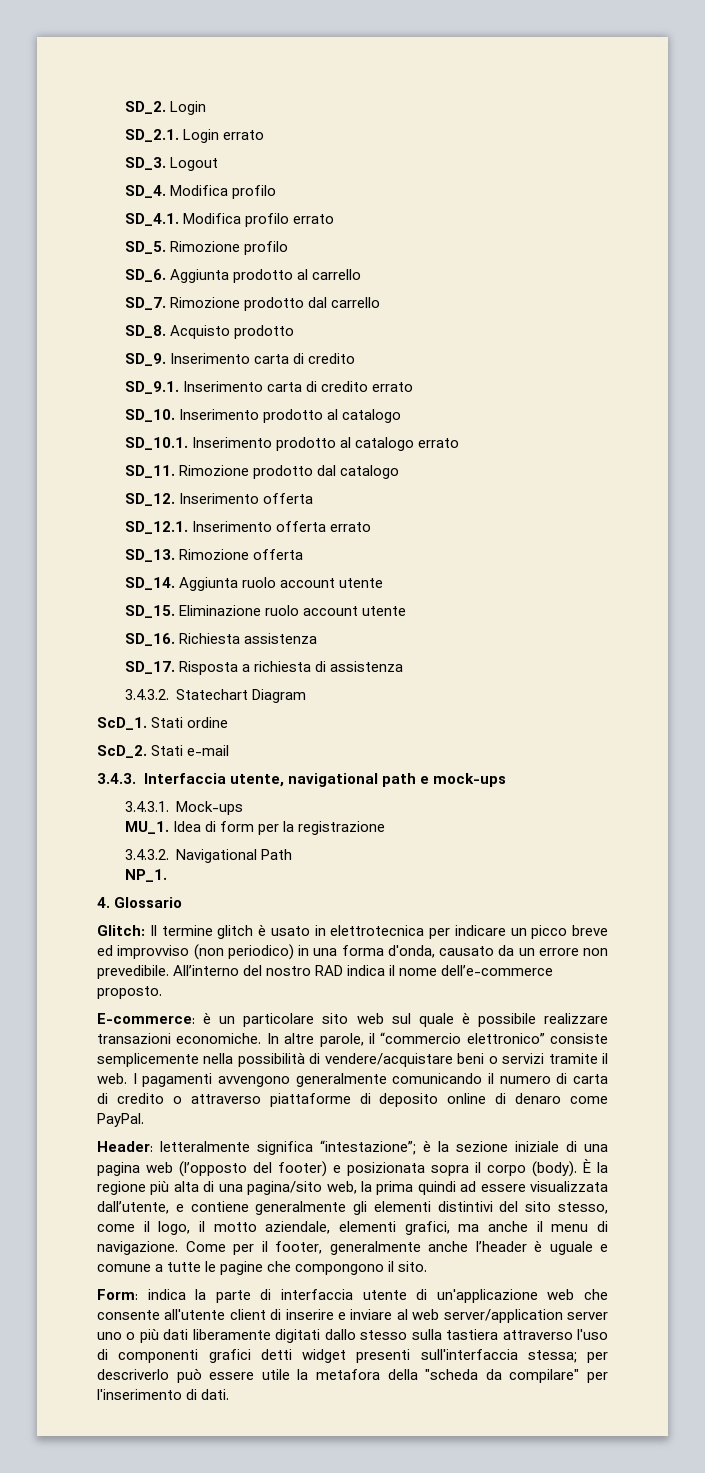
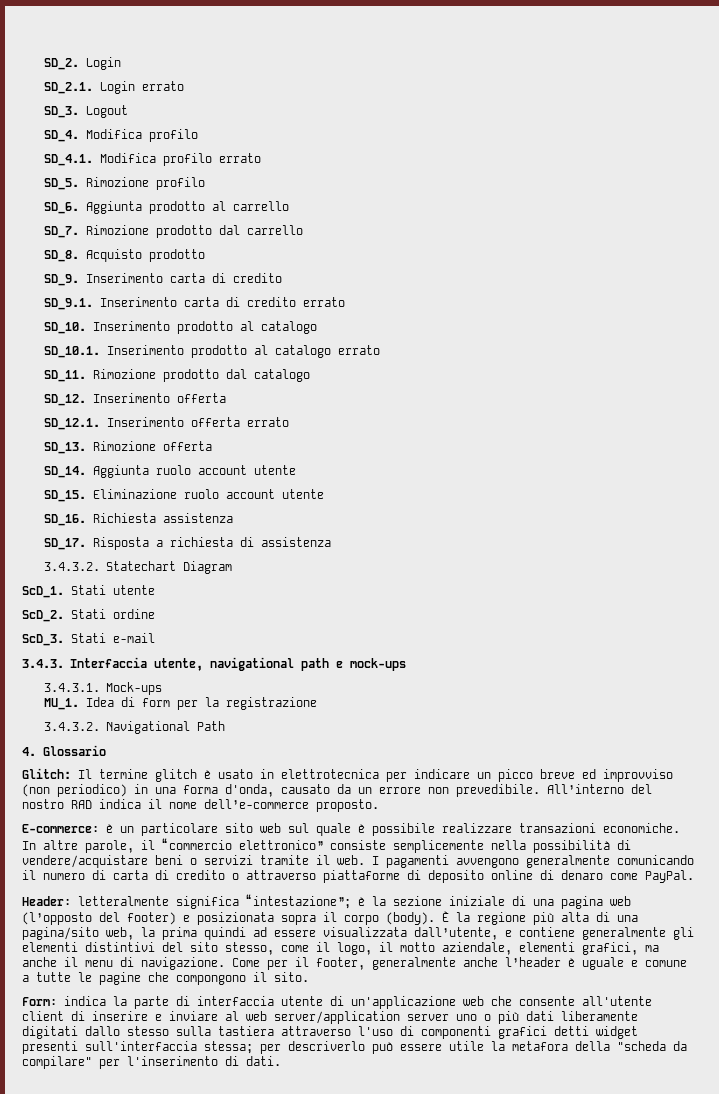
- Stati ordine
+ Stati utente
+ ScD_2. Stati ordine
- ScD_2.
+ ScD_3.
- NP_1.

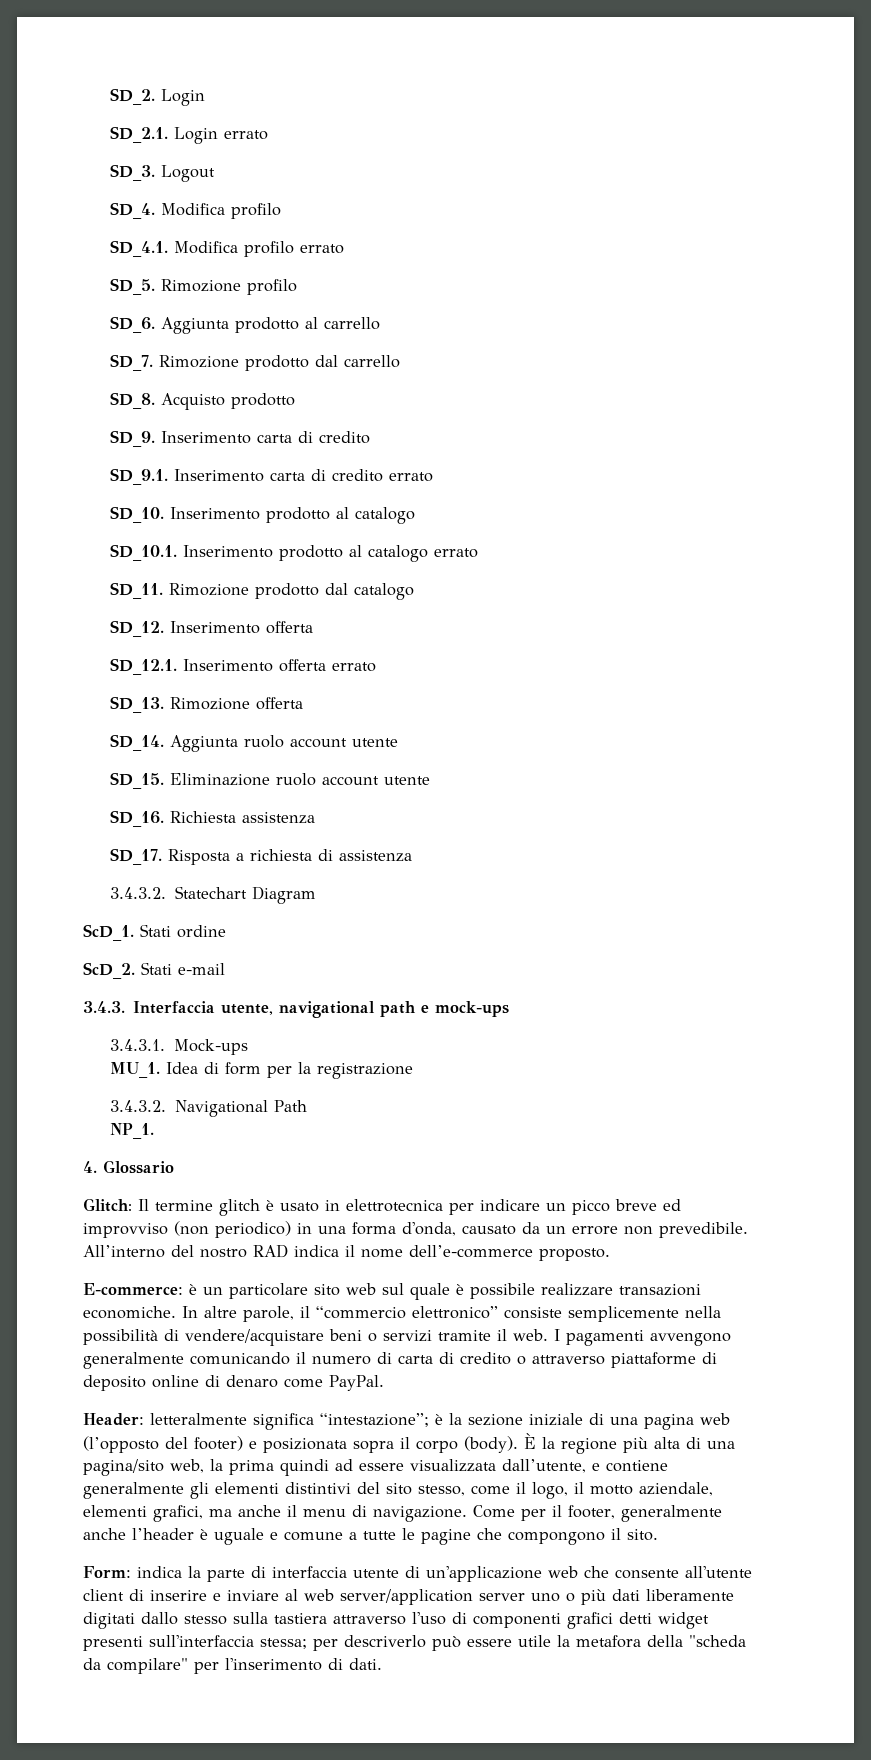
- Stati utente
+ Stati ordine
- Stati ordine
- ScD_3. Stati e-mail
+ Stati e-mail
+ NP_1.

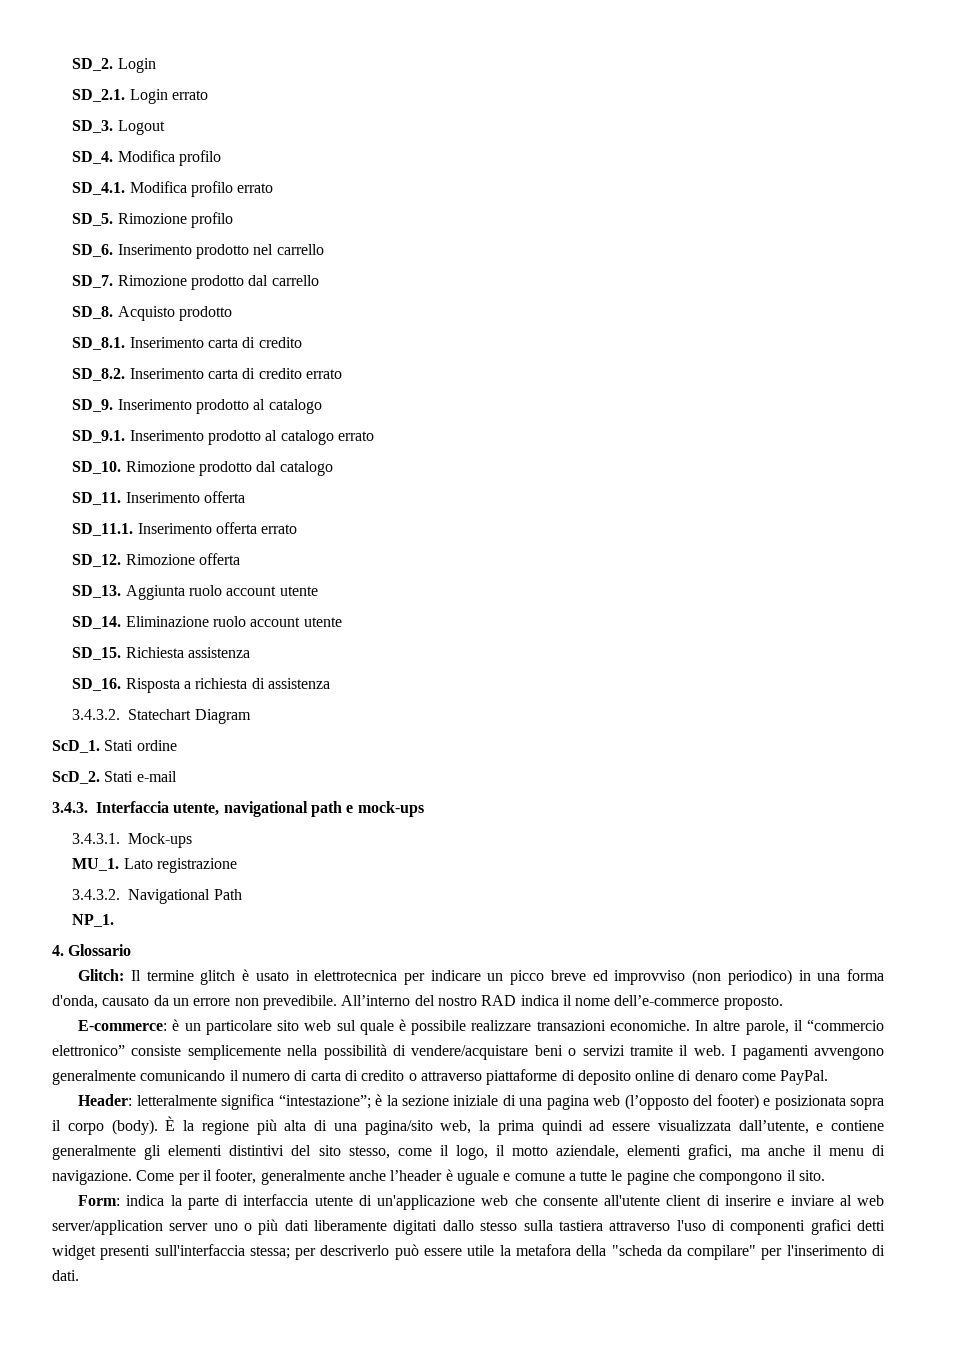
- Aggiunta prodotto al carrello
+ Inserimento prodotto nel carrello
- SD_9. Inserimento carta di credito
+ SD_8.1. Inserimento carta di credito
- SD_9.1. Inserimento carta di credito errato
+ SD_8.2. Inserimento carta di credito errato
- SD_10.
+ SD_9.
- SD_10.1. Inserimento prodotto al catalogo errato
+ SD_9.1. Inserimento prodotto al catalogo errato
- SD_11.
+ SD_10.
- SD_12.
+ SD_11.
- SD_12.1. Inserimento offerta errato
+ SD_11.1. Inserimento offerta errato
- SD_13.
+ SD_12.
- SD_14.
+ SD_13.
- SD_15.
+ SD_14.
- SD_16.
+ SD_15.
- SD_17.
+ SD_16.
- Idea di form per la registrazione
+ Lato registrazione

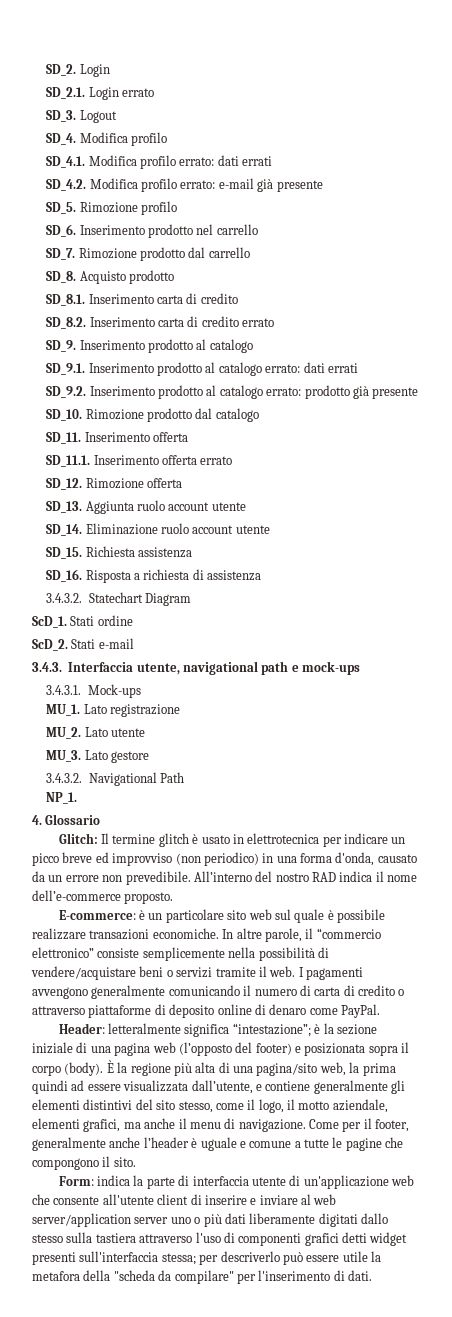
- SD_4.1. Modifica profilo errato
+ SD_4.1. Modifica profilo errato: dati errati
+ SD_4.2. Modifica profilo errato: e-mail già presente
- SD_9.1. Inserimento prodotto al catalogo errato
+ SD_9.1. Inserimento prodotto al catalogo errato: dati errati
+ SD_9.2. Inserimento prodotto al catalogo errato: prodotto già presente
+ MU_2. Lato utente
+ MU_3. Lato gestore

